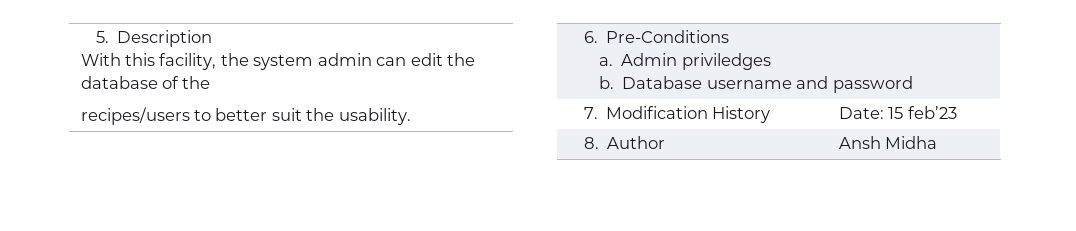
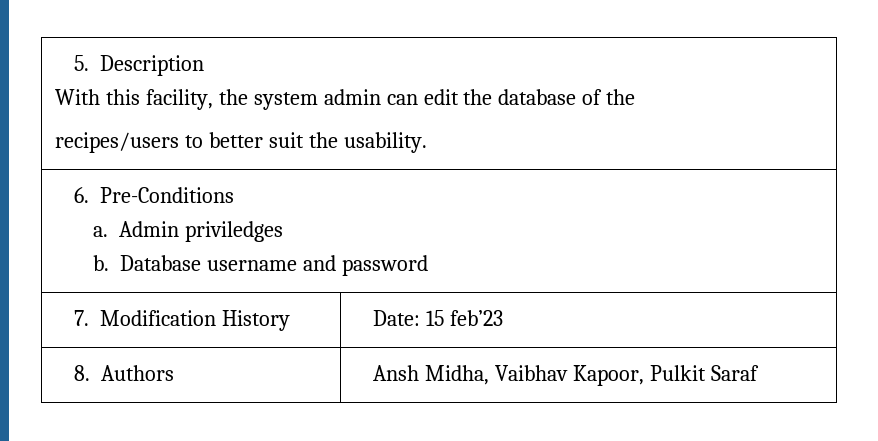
- 8. Author | Ansh Midha
+ 8. Authors | Ansh Midha, Vaibhav Kapoor, Pulkit Saraf

